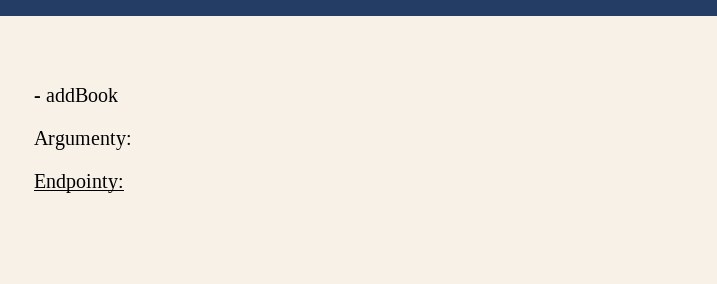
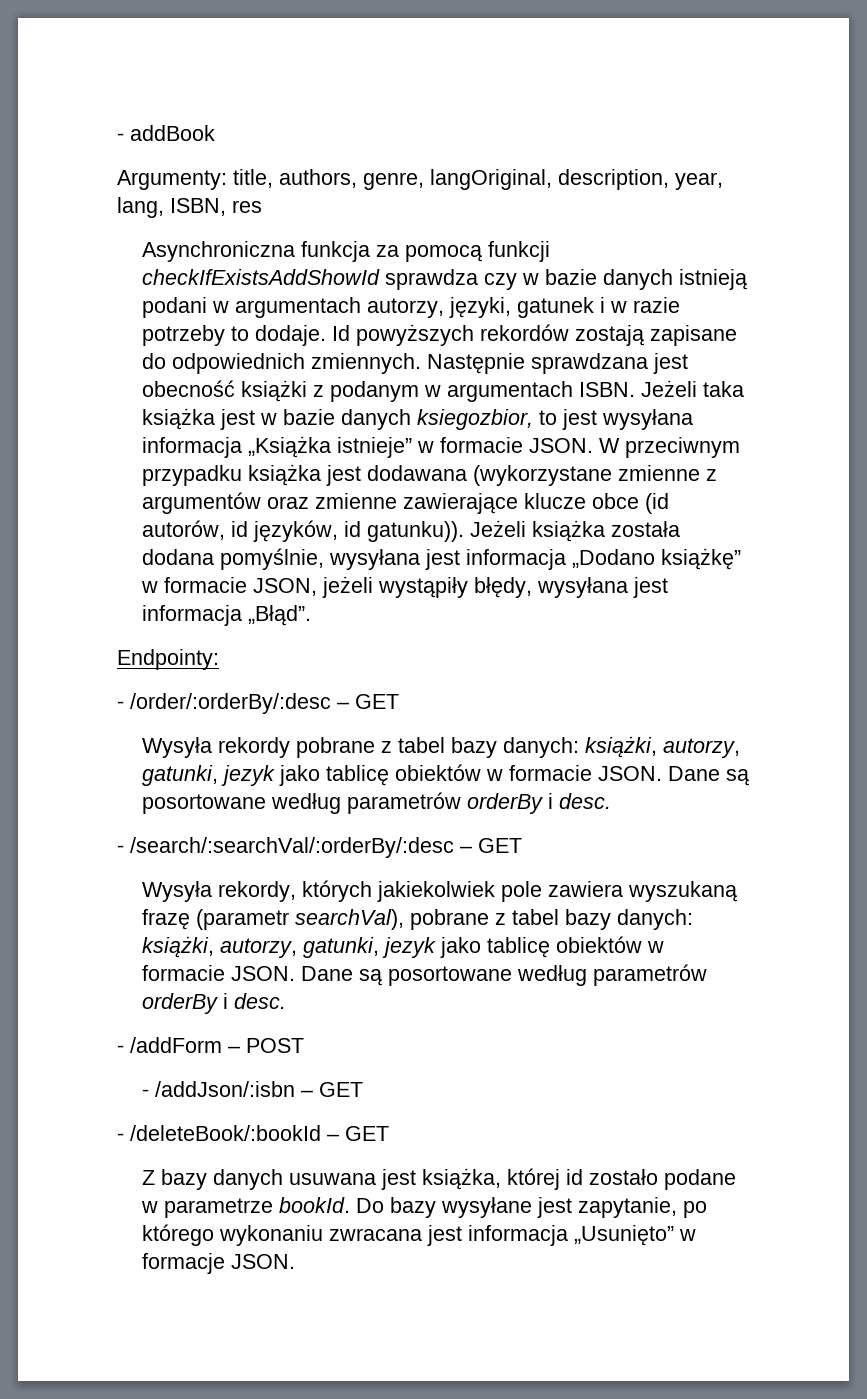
- Argumenty:
+ Argumenty: title, authors, genre, langOriginal, description, year, lang, ISBN, res
+ Asynchroniczna funkcja za pomocą funkcji checkIfExistsAddShowId sprawdza czy w bazie danych istnieją podani w argumentach autorzy, języki, gatunek i w razie potrzeby to dodaje. Id powyższych rekordów zostają zapisane do odpowiednich zmiennych. Następnie sprawdzana jest obecność książki z podanym w argumentach ISBN. Jeżeli taka książka jest w bazie danych ksiegozbior, to jest wysyłana informacja „Książka istnieje” w formacie JSON. W przeciwnym przypadku książka jest dodawana (wykorzystane zmienne z argumentów oraz zmienne zawierające klucze obce (id autorów, id języków, id gatunku)). Jeżeli książka została dodana pomyślnie, wysyłana jest informacja „Dodano książkę” w formacie JSON, jeżeli wystąpiły błędy, wysyłana jest informacja „Błąd”.
  Endpointy:
+ - /order/:orderBy/:desc – GET
+ Wysyła rekordy pobrane z tabel bazy danych: książki, autorzy, gatunki, jezyk jako tablicę obiektów w formacie JSON. Dane są posortowane według parametrów orderBy i desc.
+ - /search/:searchVal/:orderBy/:desc – GET
+ Wysyła rekordy, których jakiekolwiek pole zawiera wyszukaną frazę (parametr searchVal), pobrane z tabel bazy danych: książki, autorzy, gatunki, jezyk jako tablicę obiektów w formacie JSON. Dane są posortowane według parametrów orderBy i desc.
+ - /addForm – POST
+ - /addJson/:isbn – GET
+ - /deleteBook/:bookId – GET
+ Z bazy danych usuwana jest książka, której id zostało podane w parametrze bookId. Do bazy wysyłane jest zapytanie, po którego wykonaniu zwracana jest informacja „Usunięto” w formacje JSON.

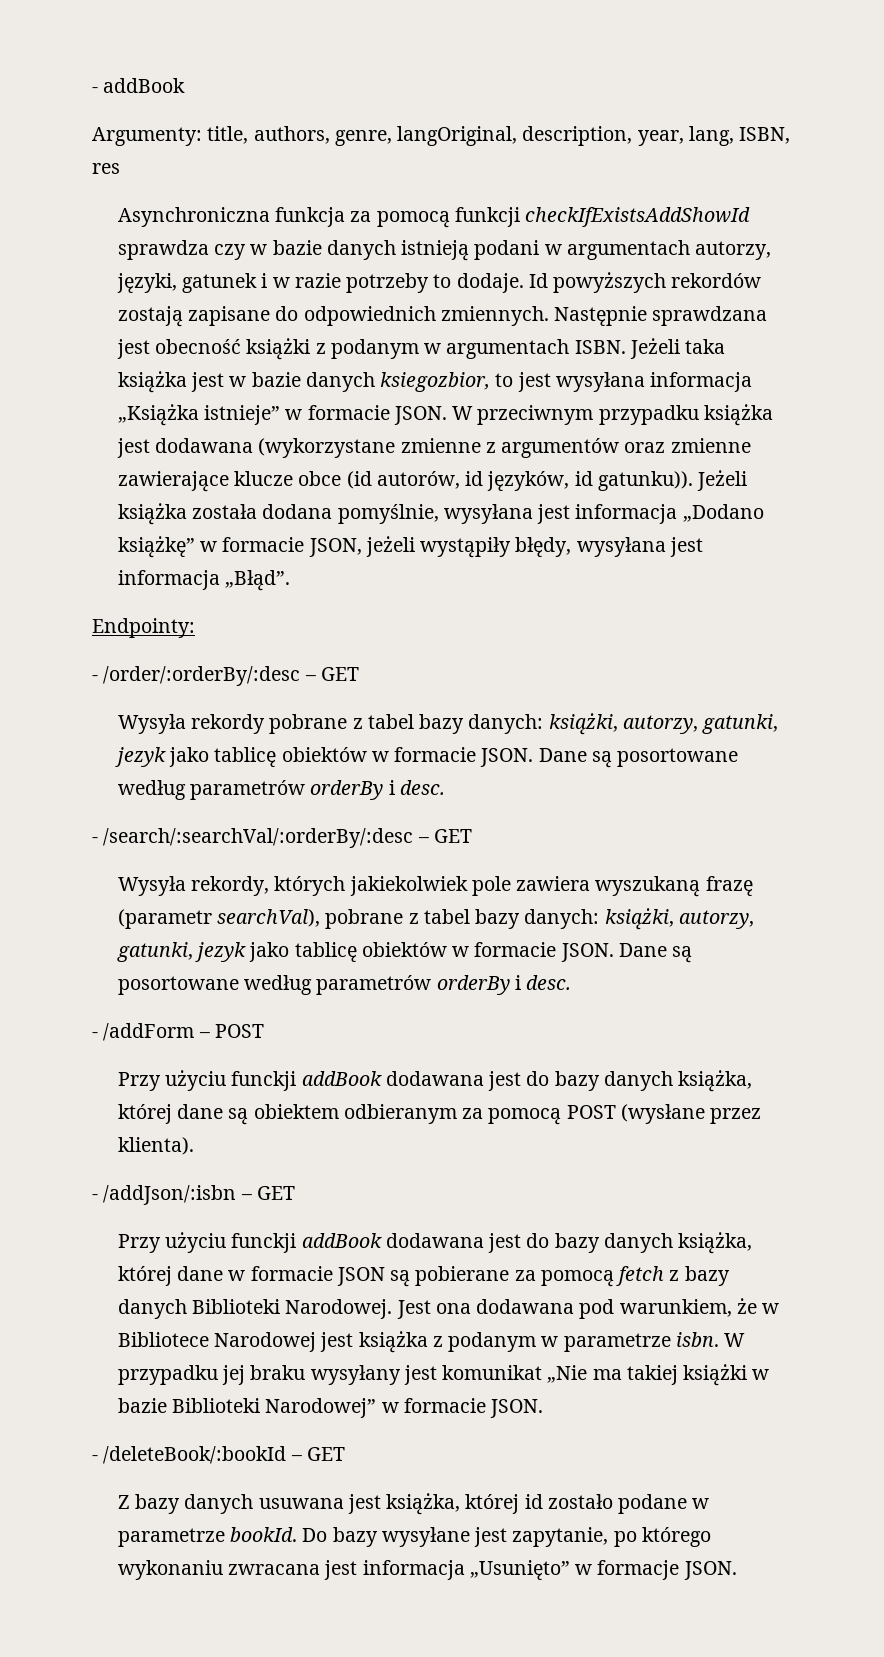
+ Przy użyciu funckji addBook dodawana jest do bazy danych książka, której dane są obiektem odbieranym za pomocą POST (wysłane przez klienta).
  - /addJson/:isbn – GET
+ Przy użyciu funckji addBook dodawana jest do bazy danych książka, której dane w formacie JSON są pobierane za pomocą fetch z bazy danych Biblioteki Narodowej. Jest ona dodawana pod warunkiem, że w Bibliotece Narodowej jest książka z podanym w parametrze isbn. W przypadku jej braku wysyłany jest komunikat „Nie ma takiej książki w bazie Biblioteki Narodowej” w formacie JSON.

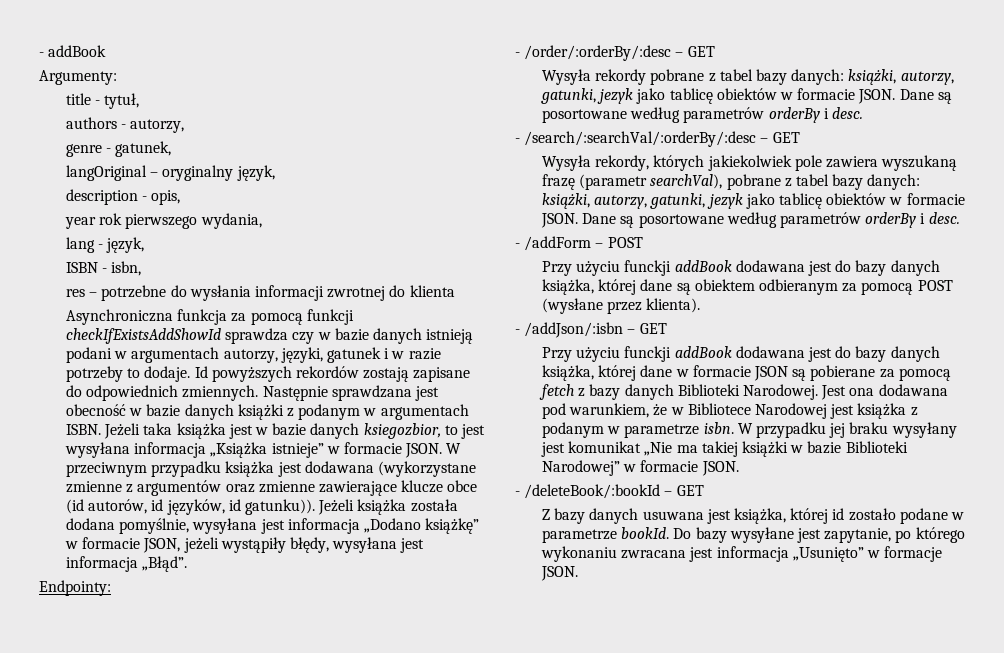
- Argumenty: title, authors, genre, langOriginal, description, year, lang, ISBN, res
+ Argumenty:
+ title - tytuł,
+ authors - autorzy,
+ genre - gatunek,
+ langOriginal – oryginalny język,
+ description - opis,
+ year rok pierwszego wydania,
+ lang - język,
+ ISBN - isbn,
+ res – potrzebne do wysłania informacji zwrotnej do klienta
- Następnie sprawdzana jest obecność książki z podanym w argumentach ISBN.
+ Następnie sprawdzana jest obecność w bazie danych książki z podanym w argumentach ISBN.

